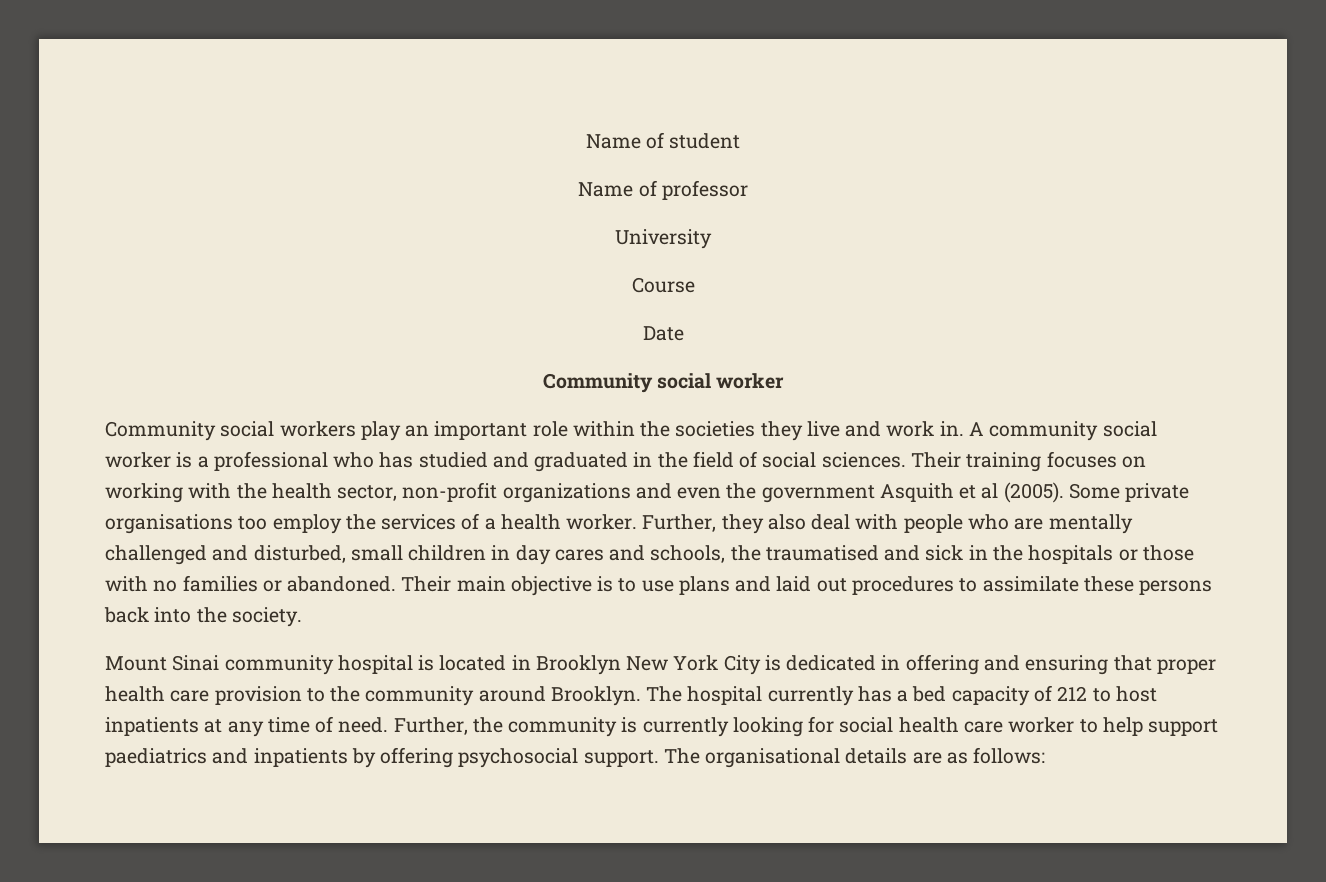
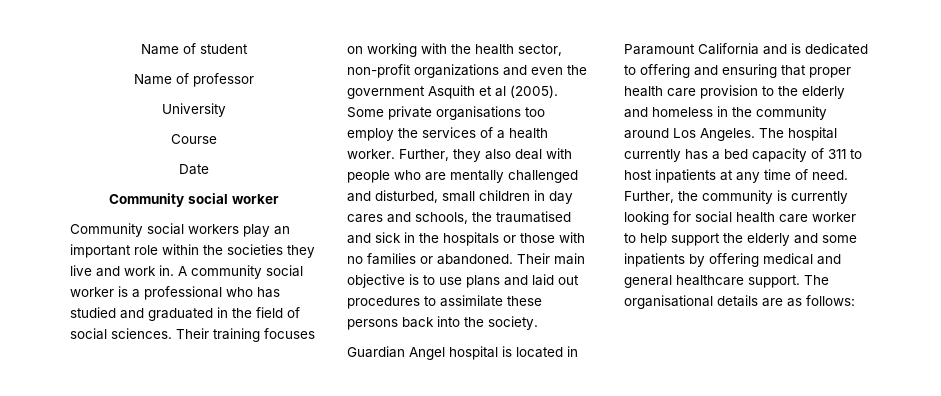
- Mount Sinai community hospital is located in Brooklyn New York City is dedicated in offering and ensuring that proper health care provision to the community around Brooklyn.
+ Guardian Angel hospital is located in Paramount California and is dedicated to offering and ensuring that proper health care provision to the elderly and homeless in the community around Los Angeles.
- The hospital currently has a bed capacity of 212 to host inpatients at any time of need.
+ The hospital currently has a bed capacity of 311 to host inpatients at any time of need.
- Further, the community is currently looking for social health care worker to help support paediatrics and inpatients by offering psychosocial support.
+ Further, the community is currently looking for social health care worker to help support the elderly and some inpatients by offering medical and general healthcare support.

